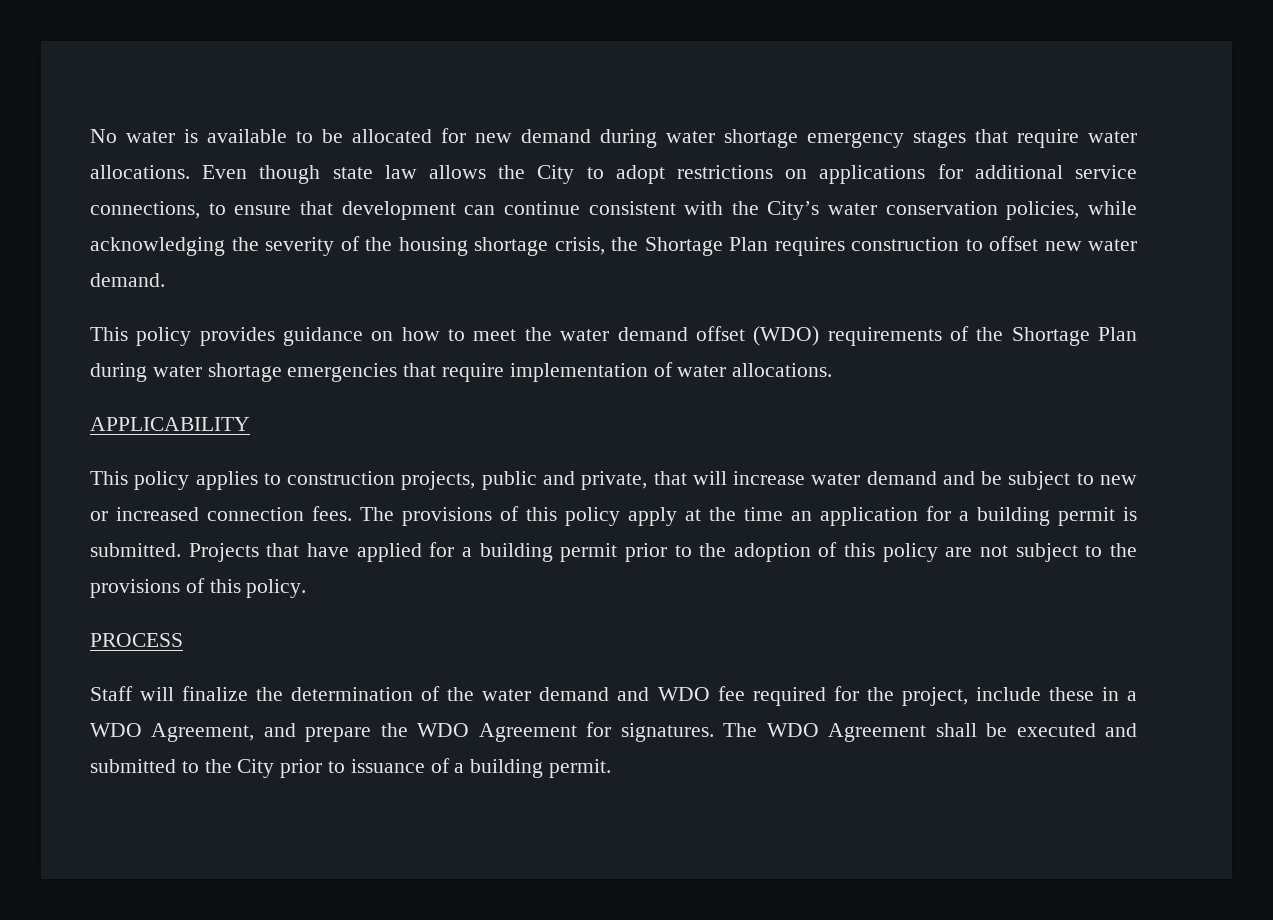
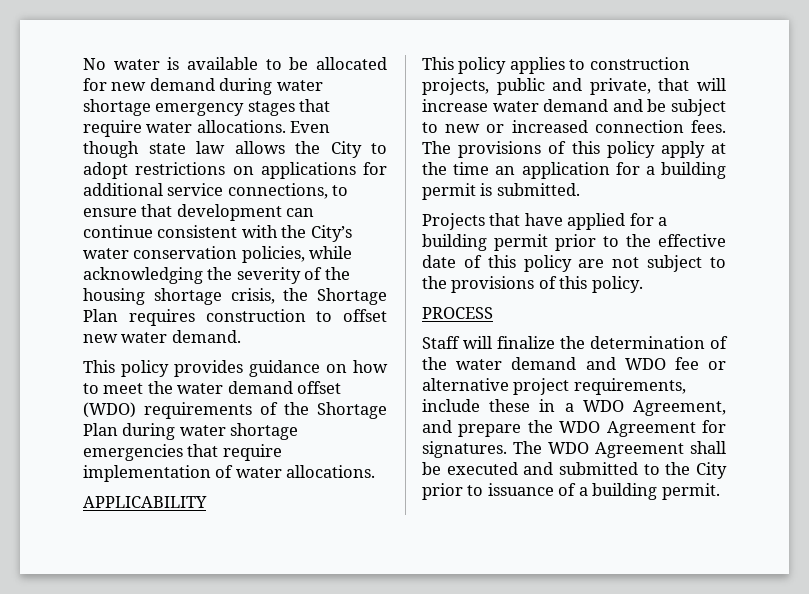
- The provisions of this policy apply at the time an application for a building permit is submitted. Projects that have applied for a building permit prior to the adoption of this policy are not subject to the provisions of this policy.
+ The provisions of this policy apply at the time an application for a building permit is submitted.
+ Projects that have applied for a building permit prior to the effective date of this policy are not subject to the provisions of this policy.
- Staff will finalize the determination of the water demand and WDO fee required for the project, include these in a WDO Agreement, and prepare the WDO Agreement for signatures.
+ Staff will finalize the determination of the water demand and WDO fee or alternative project requirements, include these in a WDO Agreement, and prepare the WDO Agreement for signatures.

